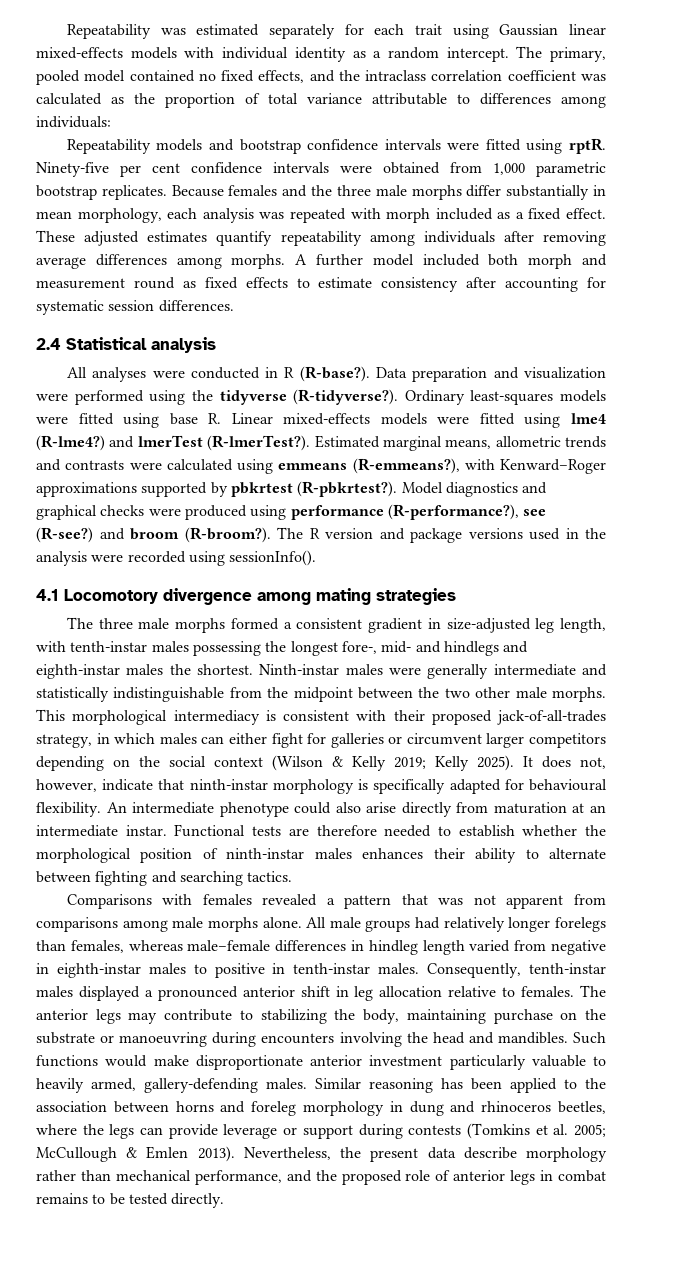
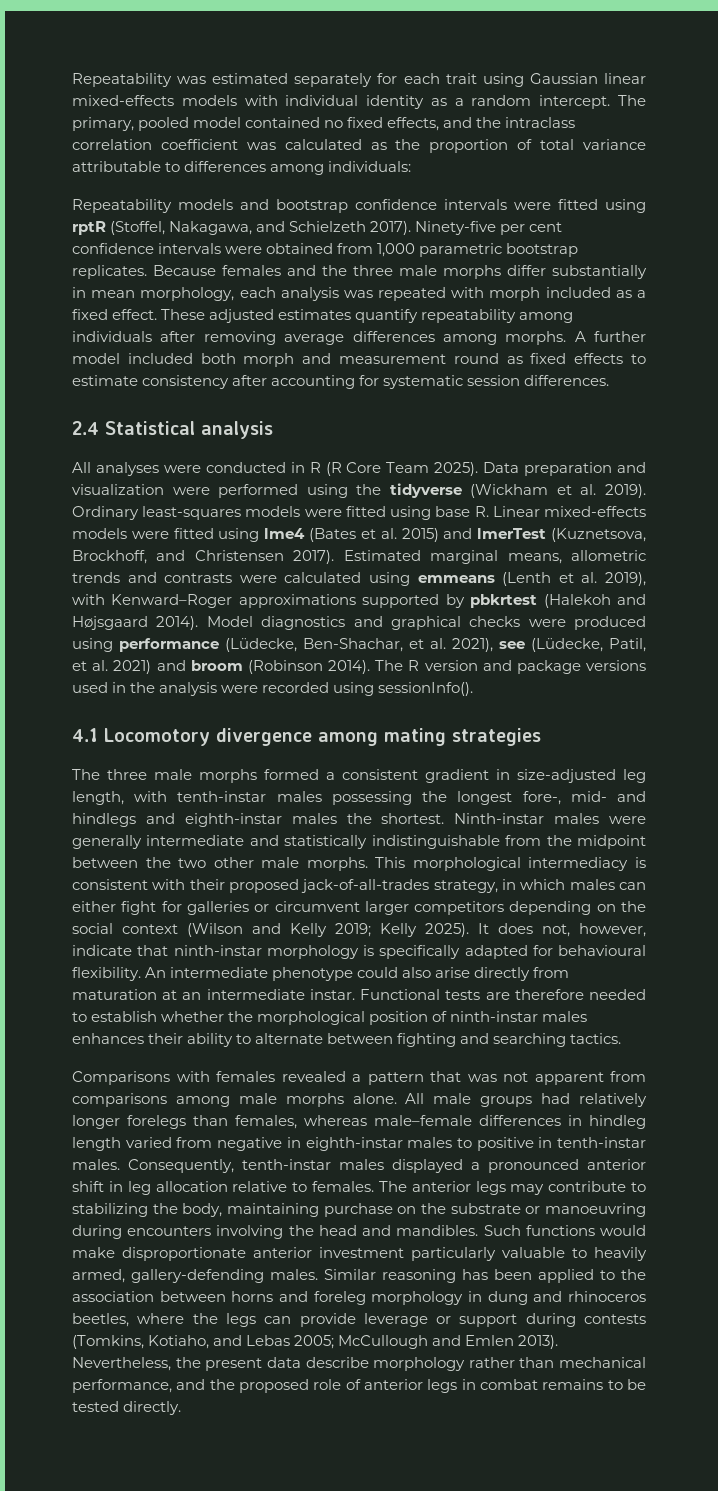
- Repeatability models and bootstrap confidence intervals were fitted using rptR.
+ Repeatability models and bootstrap confidence intervals were fitted using rptR (Stoffel, Nakagawa, and Schielzeth 2017).
- All analyses were conducted in R (R-base?).
+ All analyses were conducted in R (R Core Team 2025).
- Data preparation and visualization were performed using the tidyverse (R-tidyverse?).
+ Data preparation and visualization were performed using the tidyverse (Wickham et al. 2019).
- Ordinary least-squares models were fitted using base R. Linear mixed-effects models were fitted using lme4 (R-lme4?) and lmerTest (R-lmerTest?).
+ Ordinary least-squares models were fitted using base R. Linear mixed-effects models were fitted using lme4 (Bates et al. 2015) and lmerTest (Kuznetsova, Brockhoff, and Christensen 2017).
- Estimated marginal means, allometric trends and contrasts were calculated using emmeans (R-emmeans?), with Kenward–Roger approximations supported by pbkrtest (R-pbkrtest?).
+ Estimated marginal means, allometric trends and contrasts were calculated using emmeans (Lenth et al. 2019), with Kenward–Roger approximations supported by pbkrtest (Halekoh and Højsgaard 2014).
- Model diagnostics and graphical checks were produced using performance (R-performance?), see (R-see?) and broom (R-broom?).
+ Model diagnostics and graphical checks were produced using performance (Lüdecke, Ben-Shachar, et al. 2021), see (Lüdecke, Patil, et al. 2021) and broom (Robinson 2014).
- This morphological intermediacy is consistent with their proposed jack-of-all-trades strategy, in which males can either fight for galleries or circumvent larger competitors depending on the social context (Wilson & Kelly 2019; Kelly 2025).
+ This morphological intermediacy is consistent with their proposed jack-of-all-trades strategy, in which males can either fight for galleries or circumvent larger competitors depending on the social context (Wilson and Kelly 2019; Kelly 2025).
- Similar reasoning has been applied to the association between horns and foreleg morphology in dung and rhinoceros beetles, where the legs can provide leverage or support during contests (Tomkins et al. 2005; McCullough & Emlen 2013).
+ Similar reasoning has been applied to the association between horns and foreleg morphology in dung and rhinoceros beetles, where the legs can provide leverage or support during contests (Tomkins, Kotiaho, and Lebas 2005; McCullough and Emlen 2013).

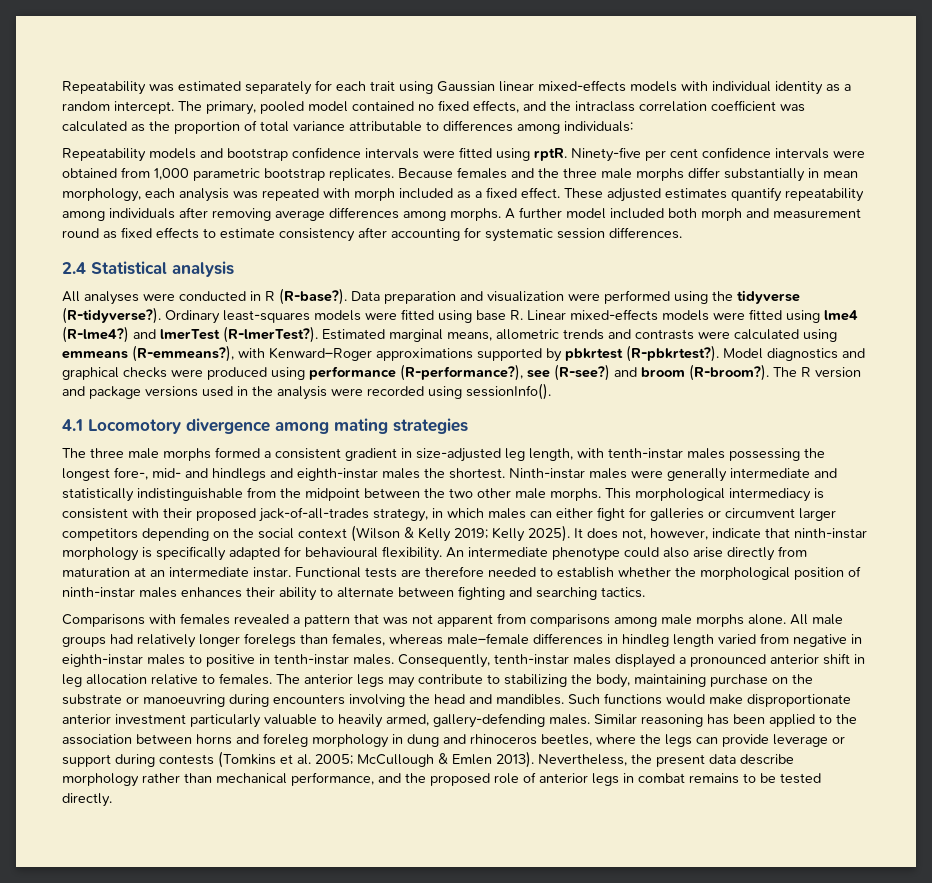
- Repeatability models and bootstrap confidence intervals were fitted using rptR (Stoffel, Nakagawa, and Schielzeth 2017).
+ Repeatability models and bootstrap confidence intervals were fitted using rptR.
- All analyses were conducted in R (R Core Team 2025).
+ All analyses were conducted in R (R-base?).
- Data preparation and visualization were performed using the tidyverse (Wickham et al. 2019).
+ Data preparation and visualization were performed using the tidyverse (R-tidyverse?).
- Ordinary least-squares models were fitted using base R. Linear mixed-effects models were fitted using lme4 (Bates et al. 2015) and lmerTest (Kuznetsova, Brockhoff, and Christensen 2017).
+ Ordinary least-squares models were fitted using base R. Linear mixed-effects models were fitted using lme4 (R-lme4?) and lmerTest (R-lmerTest?).
- Estimated marginal means, allometric trends and contrasts were calculated using emmeans (Lenth et al. 2019), with Kenward–Roger approximations supported by pbkrtest (Halekoh and Højsgaard 2014).
+ Estimated marginal means, allometric trends and contrasts were calculated using emmeans (R-emmeans?), with Kenward–Roger approximations supported by pbkrtest (R-pbkrtest?).
- Model diagnostics and graphical checks were produced using performance (Lüdecke, Ben-Shachar, et al. 2021), see (Lüdecke, Patil, et al. 2021) and broom (Robinson 2014).
+ Model diagnostics and graphical checks were produced using performance (R-performance?), see (R-see?) and broom (R-broom?).
- This morphological intermediacy is consistent with their proposed jack-of-all-trades strategy, in which males can either fight for galleries or circumvent larger competitors depending on the social context (Wilson and Kelly 2019; Kelly 2025).
+ This morphological intermediacy is consistent with their proposed jack-of-all-trades strategy, in which males can either fight for galleries or circumvent larger competitors depending on the social context (Wilson & Kelly 2019; Kelly 2025).
- Similar reasoning has been applied to the association between horns and foreleg morphology in dung and rhinoceros beetles, where the legs can provide leverage or support during contests (Tomkins, Kotiaho, and Lebas 2005; McCullough and Emlen 2013).
+ Similar reasoning has been applied to the association between horns and foreleg morphology in dung and rhinoceros beetles, where the legs can provide leverage or support during contests (Tomkins et al. 2005; McCullough & Emlen 2013).

